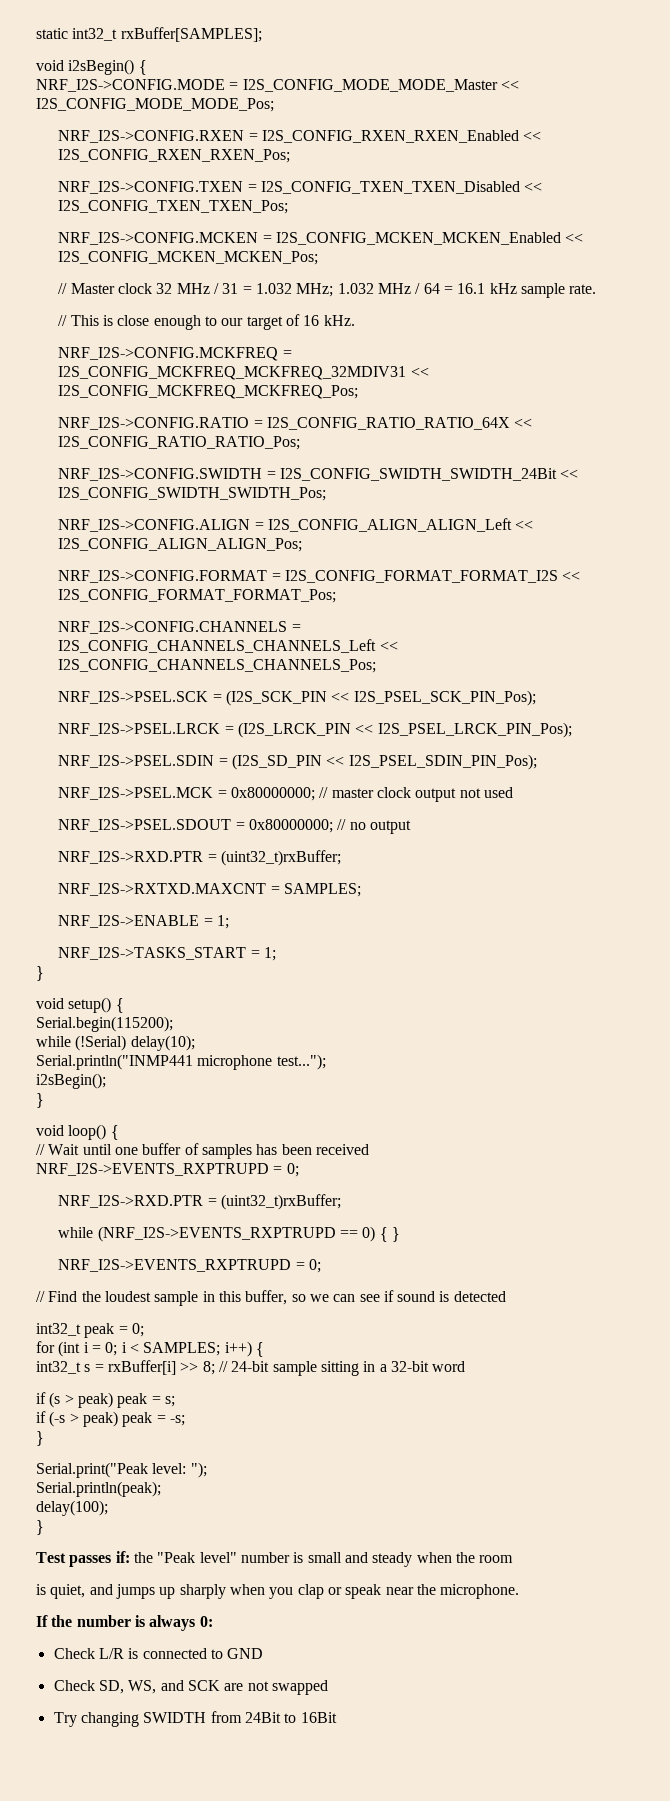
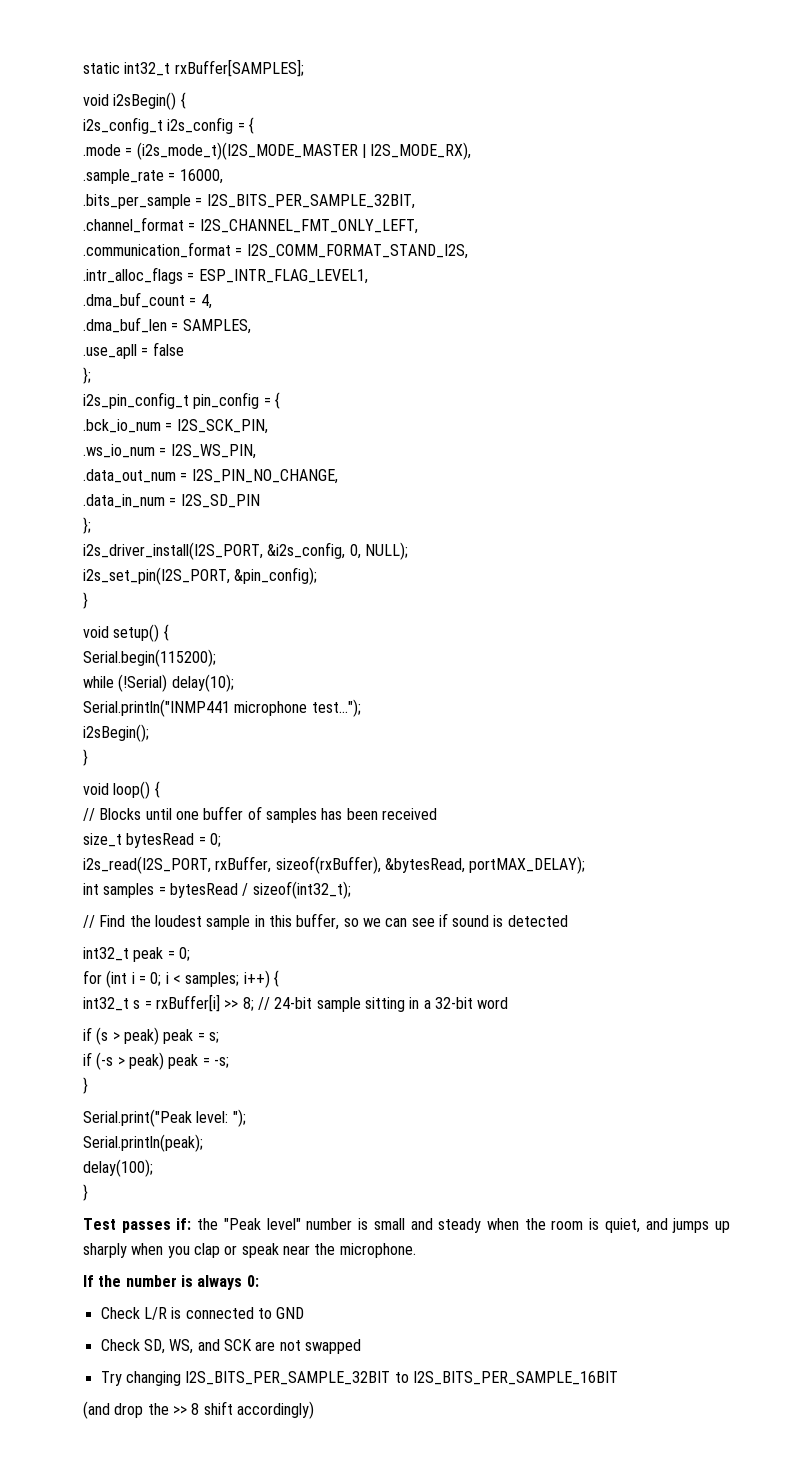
- NRF_I2S->CONFIG.MODE = I2S_CONFIG_MODE_MODE_Master << I2S_CONFIG_MODE_MODE_Pos;
- NRF_I2S->CONFIG.RXEN = I2S_CONFIG_RXEN_RXEN_Enabled << I2S_CONFIG_RXEN_RXEN_Pos;
- NRF_I2S->CONFIG.TXEN = I2S_CONFIG_TXEN_TXEN_Disabled << I2S_CONFIG_TXEN_TXEN_Pos;
- NRF_I2S->CONFIG.MCKEN = I2S_CONFIG_MCKEN_MCKEN_Enabled << I2S_CONFIG_MCKEN_MCKEN_Pos;
- // Master clock 32 MHz / 31 = 1.032 MHz; 1.032 MHz / 64 = 16.1 kHz sample rate.
- // This is close enough to our target of 16 kHz.
- NRF_I2S->CONFIG.MCKFREQ = I2S_CONFIG_MCKFREQ_MCKFREQ_32MDIV31 << I2S_CONFIG_MCKFREQ_MCKFREQ_Pos;
- NRF_I2S->CONFIG.RATIO = I2S_CONFIG_RATIO_RATIO_64X << I2S_CONFIG_RATIO_RATIO_Pos;
- NRF_I2S->CONFIG.SWIDTH = I2S_CONFIG_SWIDTH_SWIDTH_24Bit << I2S_CONFIG_SWIDTH_SWIDTH_Pos;
- NRF_I2S->CONFIG.ALIGN = I2S_CONFIG_ALIGN_ALIGN_Left << I2S_CONFIG_ALIGN_ALIGN_Pos;
- NRF_I2S->CONFIG.FORMAT = I2S_CONFIG_FORMAT_FORMAT_I2S << I2S_CONFIG_FORMAT_FORMAT_Pos;
- NRF_I2S->CONFIG.CHANNELS = I2S_CONFIG_CHANNELS_CHANNELS_Left << I2S_CONFIG_CHANNELS_CHANNELS_Pos;
- NRF_I2S->PSEL.SCK = (I2S_SCK_PIN << I2S_PSEL_SCK_PIN_Pos);
- NRF_I2S->PSEL.LRCK = (I2S_LRCK_PIN << I2S_PSEL_LRCK_PIN_Pos);
- NRF_I2S->PSEL.SDIN = (I2S_SD_PIN << I2S_PSEL_SDIN_PIN_Pos);
- NRF_I2S->PSEL.MCK = 0x80000000; // master clock output not used
- NRF_I2S->PSEL.SDOUT = 0x80000000; // no output
- NRF_I2S->RXD.PTR = (uint32_t)rxBuffer;
- NRF_I2S->RXTXD.MAXCNT = SAMPLES;
- NRF_I2S->ENABLE = 1;
- NRF_I2S->TASKS_START = 1;
+ i2s_config_t i2s_config = {
+ .mode = (i2s_mode_t)(I2S_MODE_MASTER | I2S_MODE_RX),
+ .sample_rate = 16000,
+ .bits_per_sample = I2S_BITS_PER_SAMPLE_32BIT,
+ .channel_format = I2S_CHANNEL_FMT_ONLY_LEFT,
+ .communication_format = I2S_COMM_FORMAT_STAND_I2S,
+ .intr_alloc_flags = ESP_INTR_FLAG_LEVEL1,
+ .dma_buf_count = 4,
+ .dma_buf_len = SAMPLES,
+ .use_apll = false
+ };
+ i2s_pin_config_t pin_config = {
+ .bck_io_num = I2S_SCK_PIN,
+ .ws_io_num = I2S_WS_PIN,
+ .data_out_num = I2S_PIN_NO_CHANGE,
+ .data_in_num = I2S_SD_PIN
+ };
+ i2s_driver_install(I2S_PORT, &i2s_config, 0, NULL);
+ i2s_set_pin(I2S_PORT, &pin_config);
- // Wait until one buffer of samples has been received
- NRF_I2S->EVENTS_RXPTRUPD = 0;
- NRF_I2S->RXD.PTR = (uint32_t)rxBuffer;
- while (NRF_I2S->EVENTS_RXPTRUPD == 0) { }
- NRF_I2S->EVENTS_RXPTRUPD = 0;
+ // Blocks until one buffer of samples has been received
+ size_t bytesRead = 0;
+ i2s_read(I2S_PORT, rxBuffer, sizeof(rxBuffer), &bytesRead, portMAX_DELAY);
+ int samples = bytesRead / sizeof(int32_t);
- for (int i = 0; i < SAMPLES; i++) {
+ for (int i = 0; i < samples; i++) {
- Test passes if: the "Peak level" number is small and steady when the room
- is quiet, and jumps up sharply when you clap or speak near the microphone.
+ Test passes if: the "Peak level" number is small and steady when the room is quiet, and jumps up sharply when you clap or speak near the microphone.
- Try changing SWIDTH from 24Bit to 16Bit
+ Try changing I2S_BITS_PER_SAMPLE_32BIT to I2S_BITS_PER_SAMPLE_16BIT
+ (and drop the >> 8 shift accordingly)

